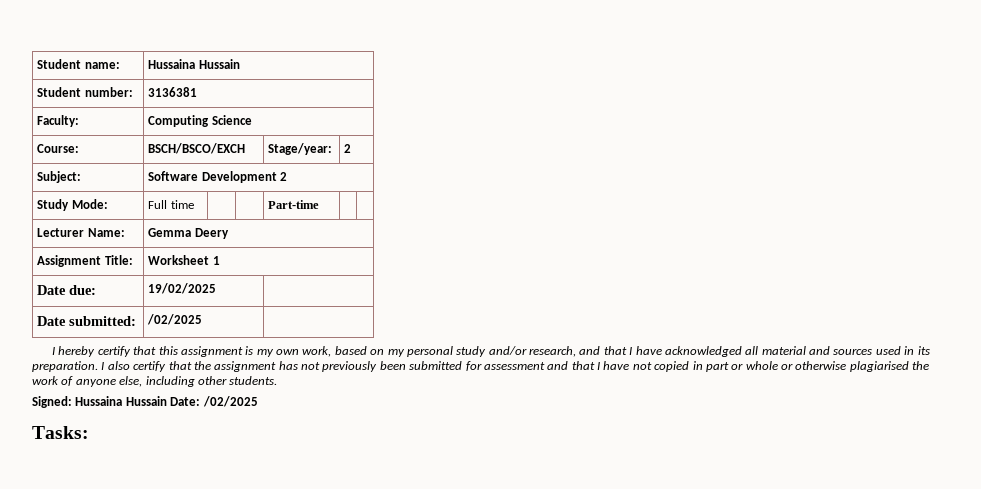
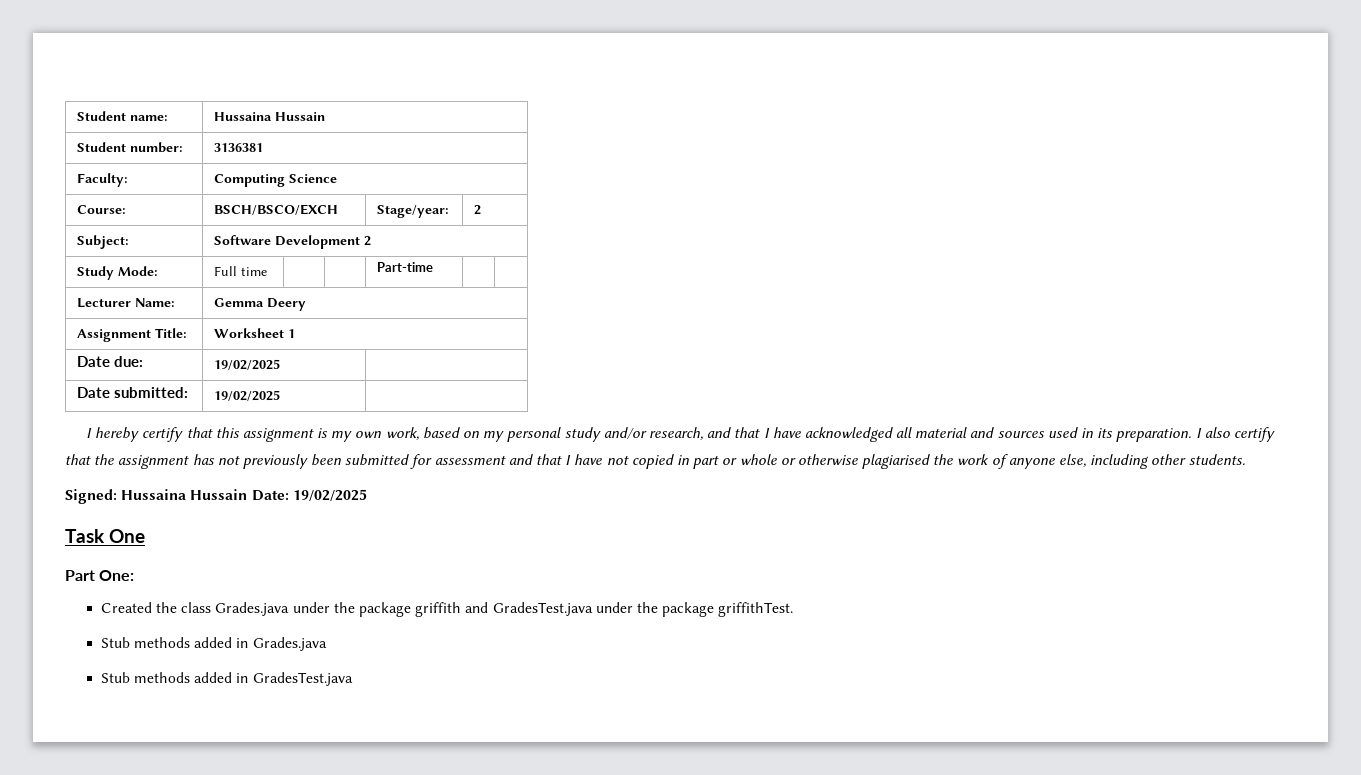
- Date submitted: | /02/2025 |
+ Date submitted: | 19/02/2025 |
- Signed: Hussaina Hussain Date: /02/2025
- Tasks:
+ Signed: Hussaina Hussain Date: 19/02/2025
+ Task One
+ Part One:
+ Created the class Grades.java under the package griffith and GradesTest.java under the package griffithTest.
+ Stub methods added in Grades.java
+ Stub methods added in GradesTest.java

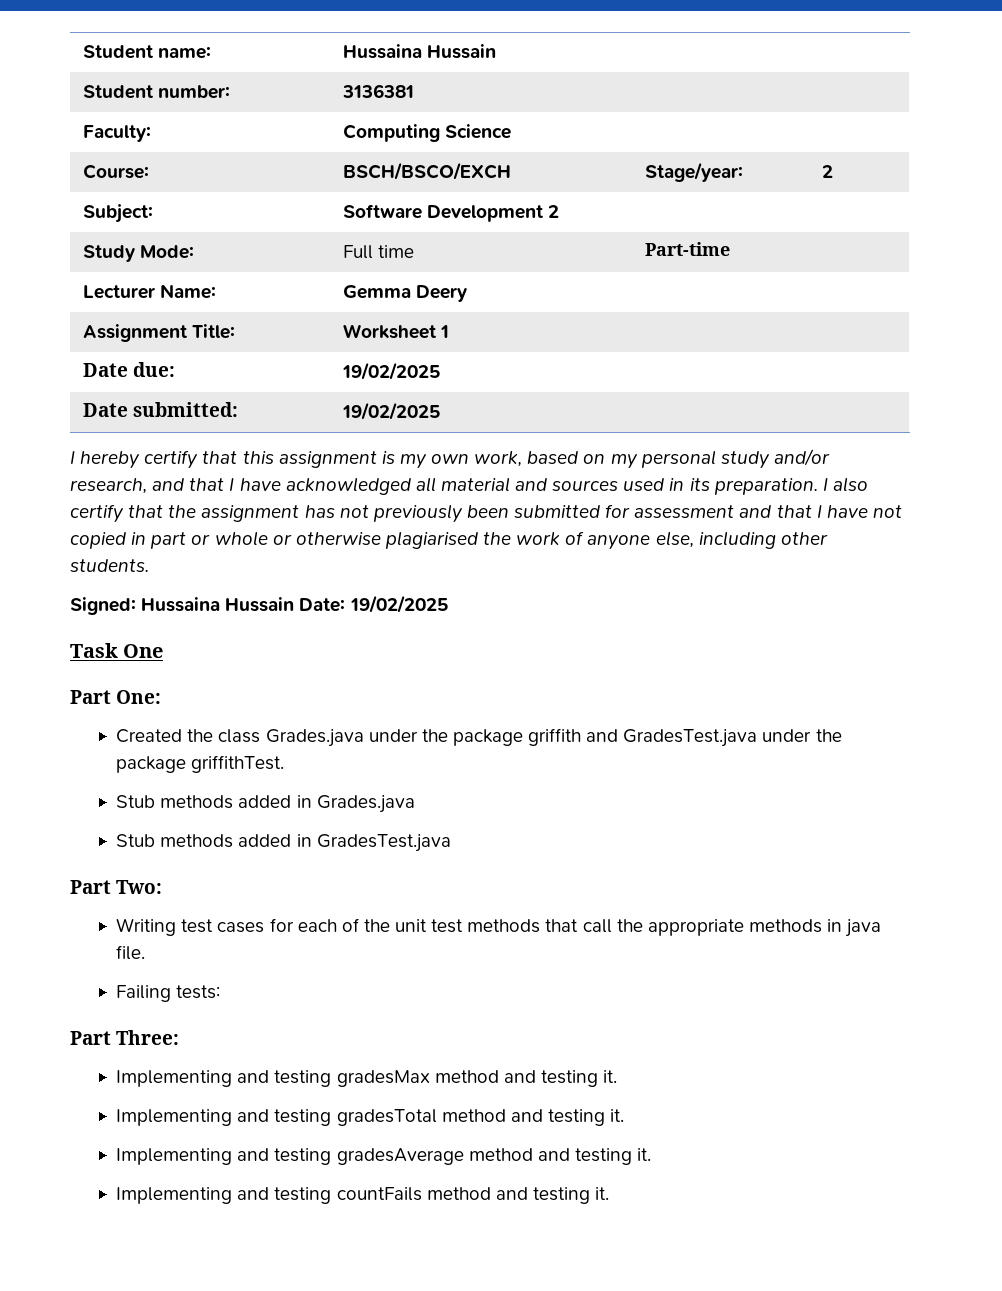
+ Part Two:
+ Writing test cases for each of the unit test methods that call the appropriate methods in java file.
+ Failing tests:
+ Part Three:
+ Implementing and testing gradesMax method and testing it.
+ Implementing and testing gradesTotal method and testing it.
+ Implementing and testing gradesAverage method and testing it.
+ Implementing and testing countFails method and testing it.

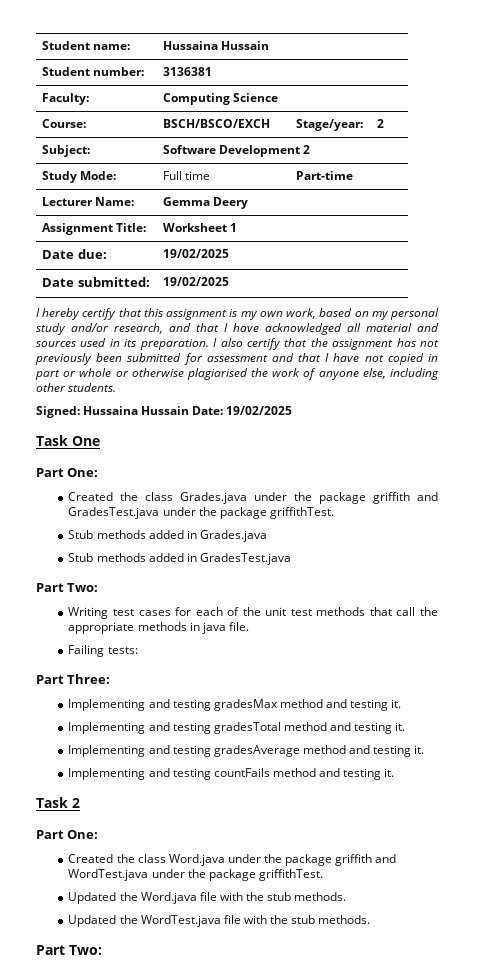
+ Task 2
+ Part One:
+ Created the class Word.java under the package griffith and WordTest.java under the package griffithTest.
+ Updated the Word.java file with the stub methods.
+ Updated the WordTest.java file with the stub methods.
+ Part Two:

